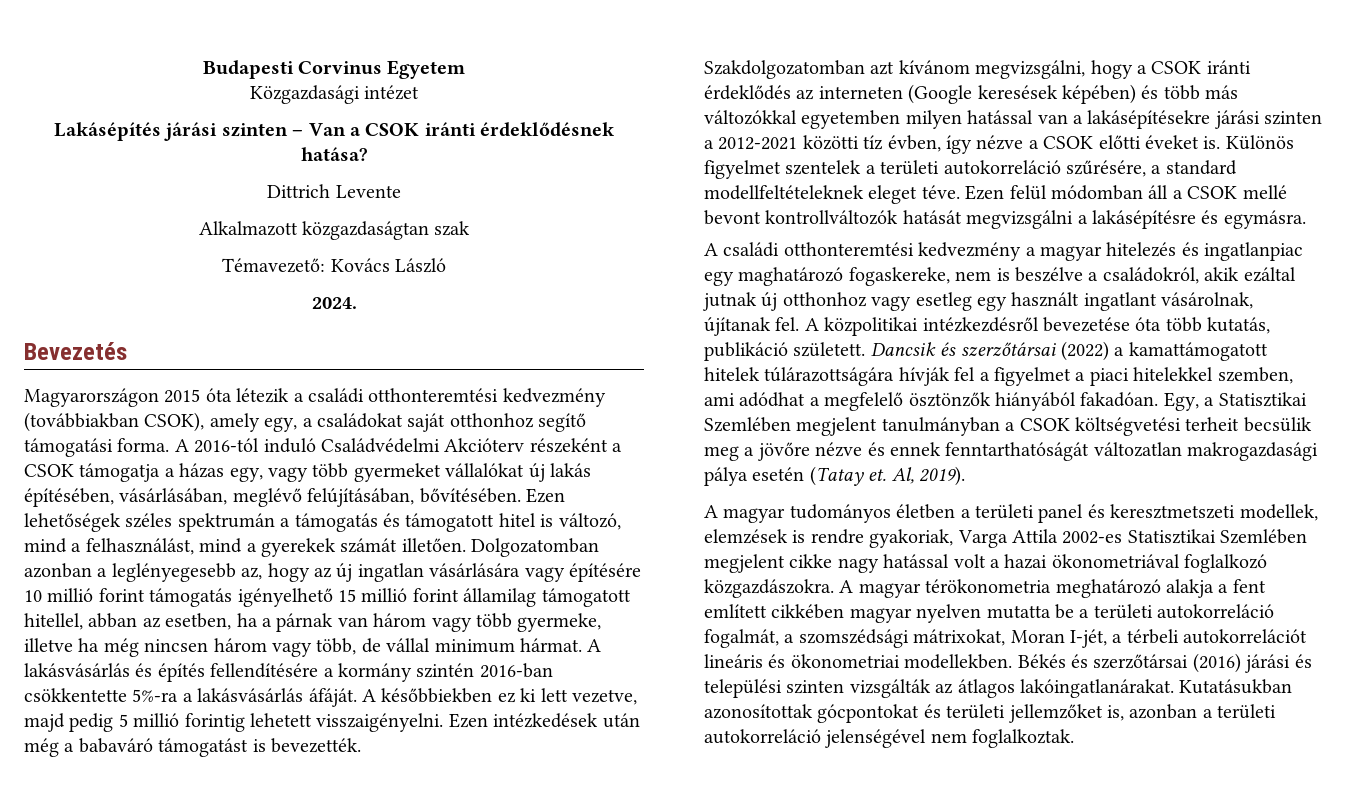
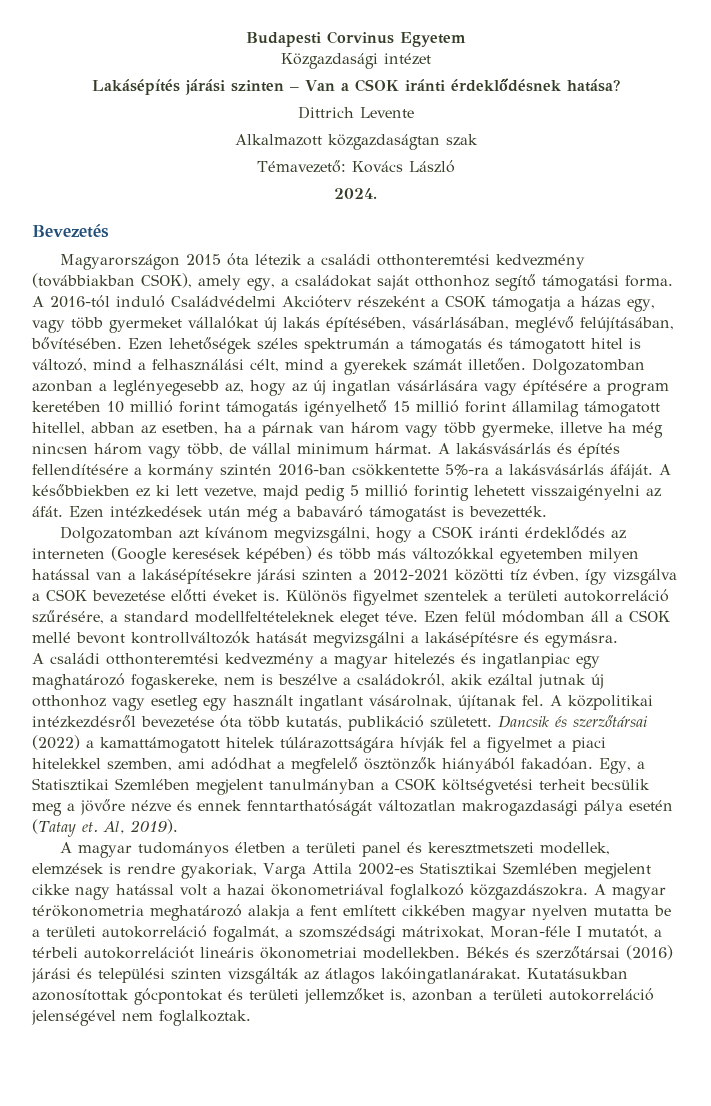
- Ezen lehetőségek széles spektrumán a támogatás és támogatott hitel is változó, mind a felhasználást, mind a gyerekek számát illetően.
+ Ezen lehetőségek széles spektrumán a támogatás és támogatott hitel is változó, mind a felhasználási célt, mind a gyerekek számát illetően.
- Dolgozatomban azonban a leglényegesebb az, hogy az új ingatlan vásárlására vagy építésére 10 millió forint támogatás igényelhető 15 millió forint államilag támogatott hitellel, abban az esetben, ha a párnak van három vagy több gyermeke, illetve ha még nincsen három vagy több, de vállal minimum hármat.
+ Dolgozatomban azonban a leglényegesebb az, hogy az új ingatlan vásárlására vagy építésére a program keretében 10 millió forint támogatás igényelhető 15 millió forint államilag támogatott hitellel, abban az esetben, ha a párnak van három vagy több gyermeke, illetve ha még nincsen három vagy több, de vállal minimum hármat.
- A későbbiekben ez ki lett vezetve, majd pedig 5 millió forintig lehetett visszaigényelni.
+ A későbbiekben ez ki lett vezetve, majd pedig 5 millió forintig lehetett visszaigényelni az áfát.
- Szakdolgozatomban azt kívánom megvizsgálni, hogy a CSOK iránti érdeklődés az interneten (Google keresések képében) és több más változókkal egyetemben milyen hatással van a lakásépítésekre járási szinten a 2012-2021 közötti tíz évben, így nézve a CSOK előtti éveket is.
+ Dolgozatomban azt kívánom megvizsgálni, hogy a CSOK iránti érdeklődés az interneten (Google keresések képében) és több más változókkal egyetemben milyen hatással van a lakásépítésekre járási szinten a 2012-2021 közötti tíz évben, így vizsgálva a CSOK bevezetése előtti éveket is.
- A magyar térökonometria meghatározó alakja a fent említett cikkében magyar nyelven mutatta be a területi autokorreláció fogalmát, a szomszédsági mátrixokat, Moran I-jét, a térbeli autokorrelációt lineáris és ökonometriai modellekben.
+ A magyar térökonometria meghatározó alakja a fent említett cikkében magyar nyelven mutatta be a területi autokorreláció fogalmát, a szomszédsági mátrixokat, Moran-féle I mutatót, a térbeli autokorrelációt lineáris ökonometriai modellekben.

